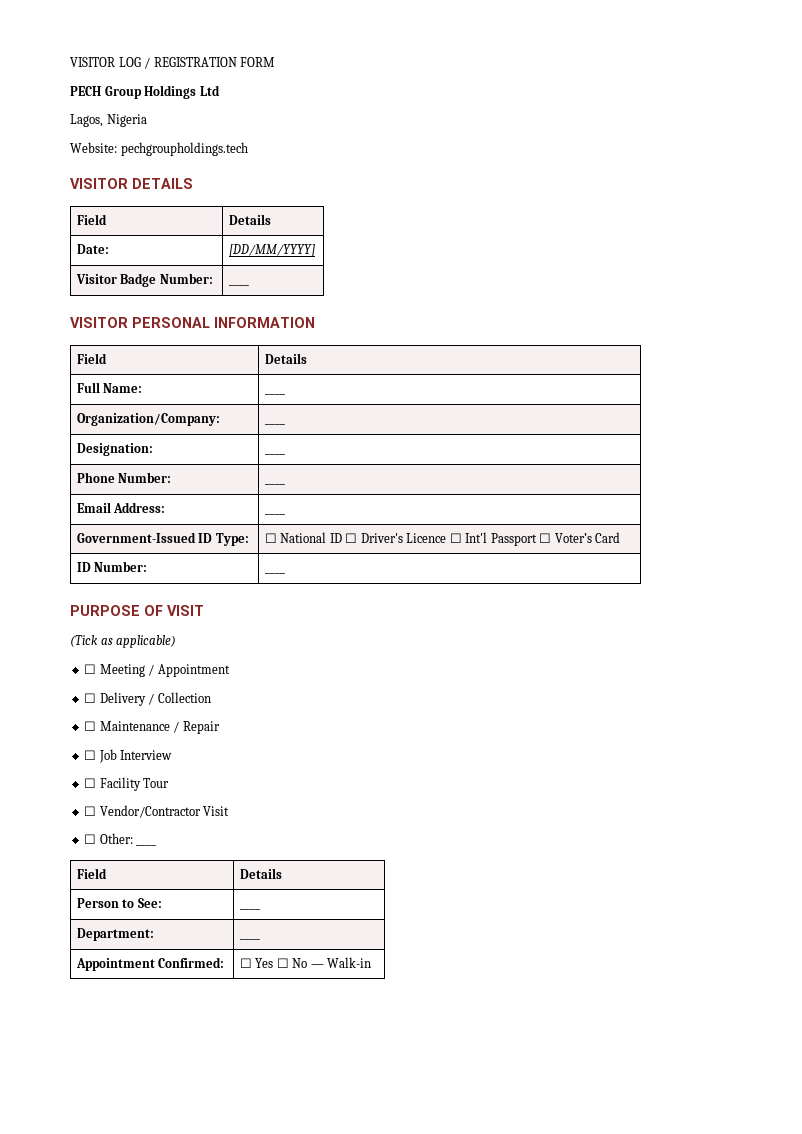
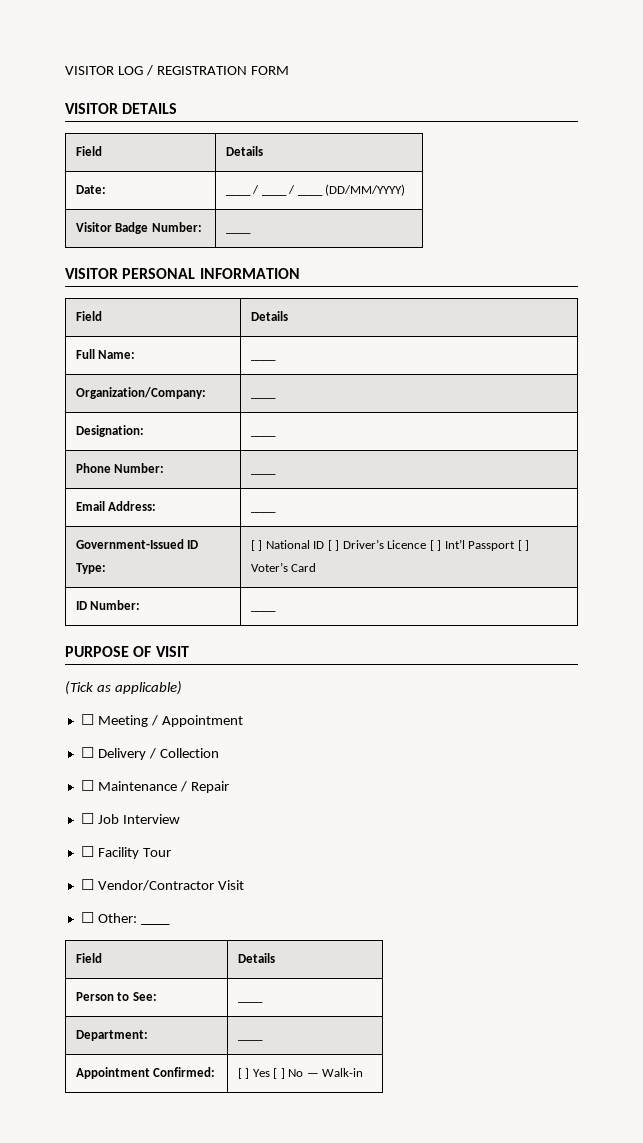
- PECH Group Holdings Ltd
- Lagos, Nigeria
- Website: pechgroupholdings.tech
- Date: | [DD/MM/YYYY]
+ Date: | ____ / ____ / ____ (DD/MM/YYYY)
- Government-Issued ID Type: | ☐ National ID ☐ Driver's Licence ☐ Int'l Passport ☐ Voter’s Card
+ Government-Issued ID Type: | [ ] National ID [ ] Driver’s Licence [ ] Int’l Passport [ ] Voter’s Card
- Appointment Confirmed: | ☐ Yes ☐ No — Walk-in
+ Appointment Confirmed: | [ ] Yes [ ] No — Walk-in

